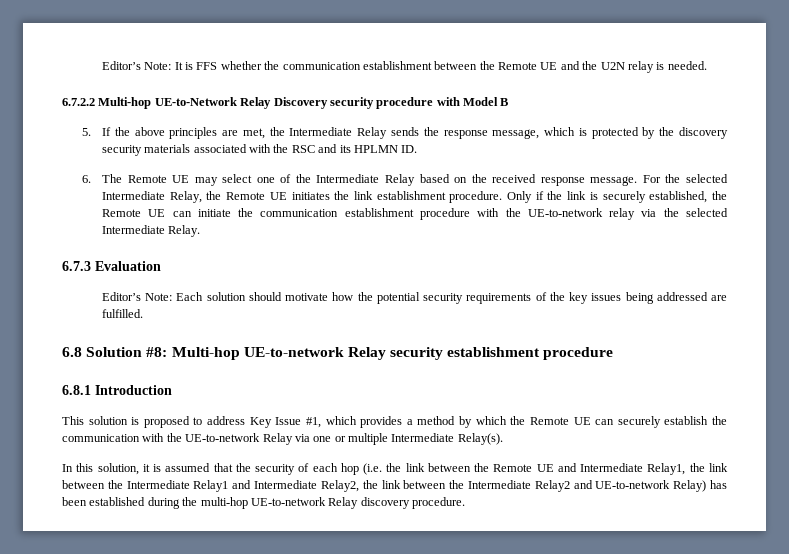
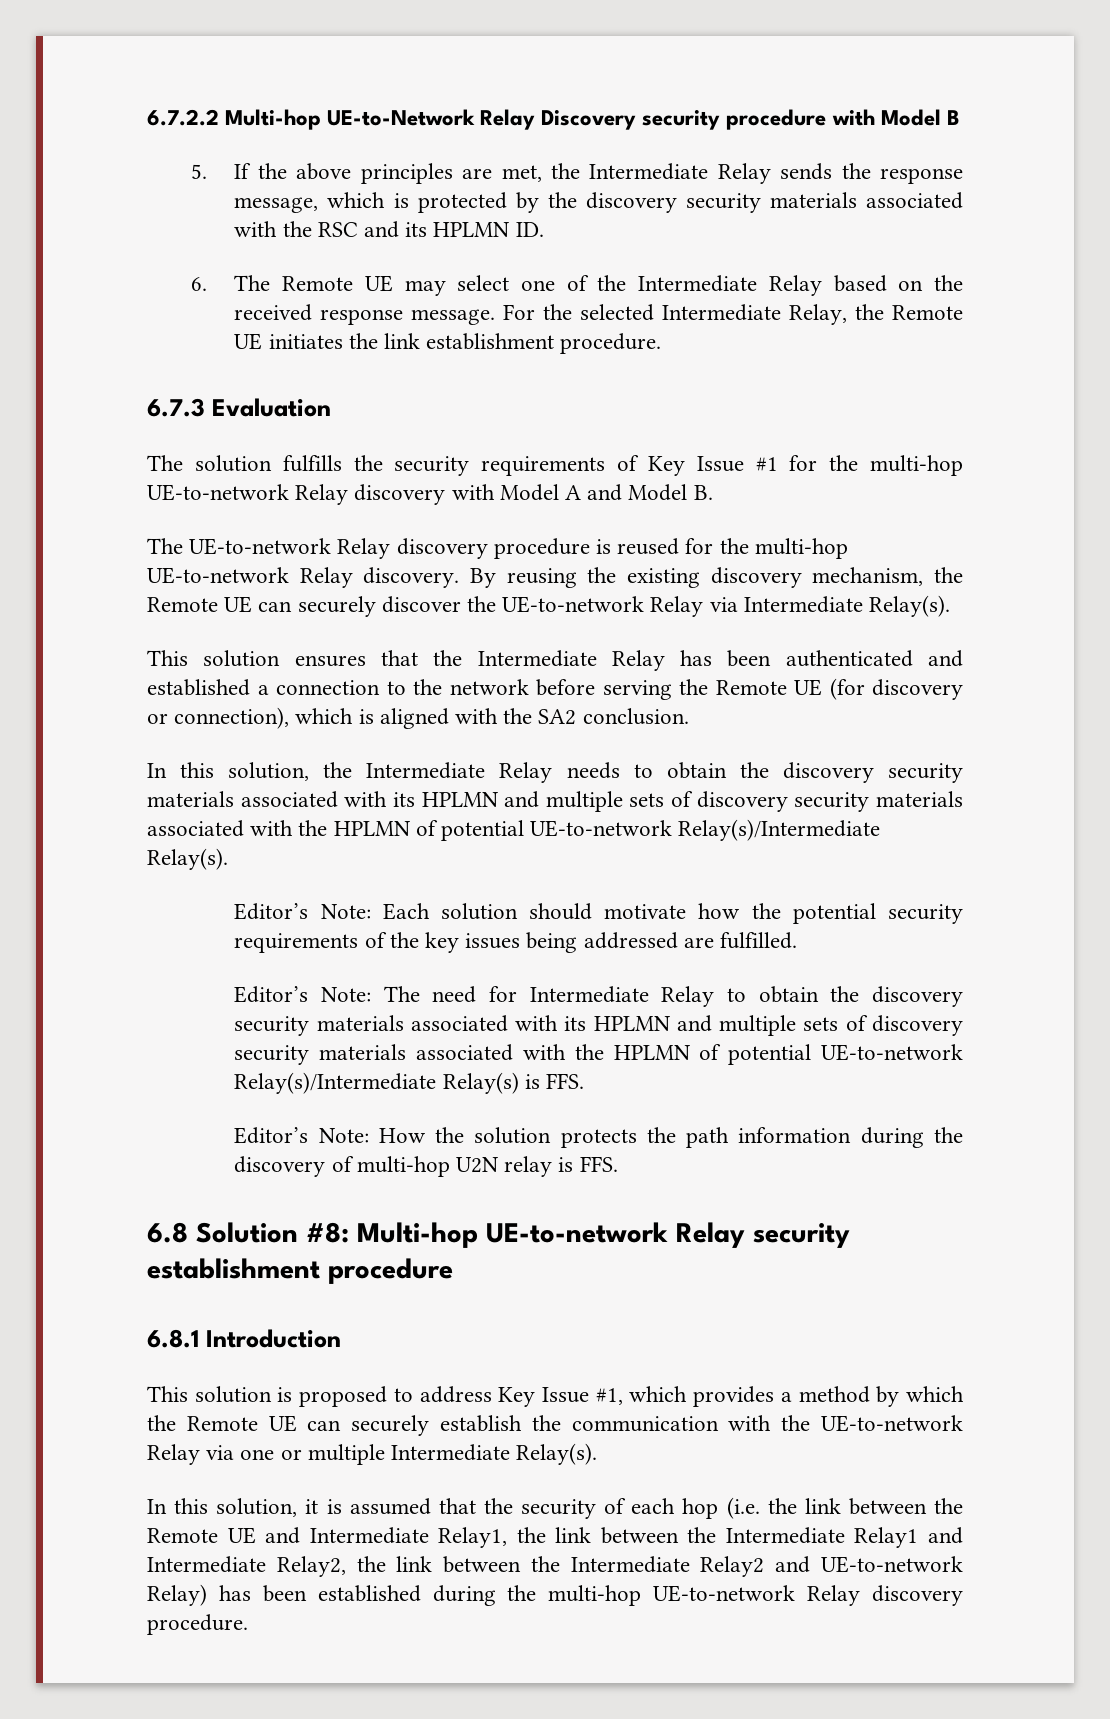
- Editor’s Note: It is FFS whether the communication establishment between the Remote UE and the U2N relay is needed.
- For the selected Intermediate Relay, the Remote UE initiates the link establishment procedure. Only if the link is securely established, the Remote UE can initiate the communication establishment procedure with the UE-to-network relay via the selected Intermediate Relay.
+ For the selected Intermediate Relay, the Remote UE initiates the link establishment procedure.
  6.7.3 Evaluation
+ The solution fulfills the security requirements of Key Issue #1 for the multi-hop UE-to-network Relay discovery with Model A and Model B.
+ The UE-to-network Relay discovery procedure is reused for the multi-hop UE-to-network Relay discovery. By reusing the existing discovery mechanism, the Remote UE can securely discover the UE-to-network Relay via Intermediate Relay(s).
+ This solution ensures that the Intermediate Relay has been authenticated and established a connection to the network before serving the Remote UE (for discovery or connection), which is aligned with the SA2 conclusion.
+ In this solution, the Intermediate Relay needs to obtain the discovery security materials associated with its HPLMN and multiple sets of discovery security materials associated with the HPLMN of potential UE-to-network Relay(s)/Intermediate Relay(s).
+ Editor’s Note: The need for Intermediate Relay to obtain the discovery security materials associated with its HPLMN and multiple sets of discovery security materials associated with the HPLMN of potential UE-to-network Relay(s)/Intermediate Relay(s) is FFS.
+ Editor’s Note: How the solution protects the path information during the discovery of multi-hop U2N relay is FFS.

